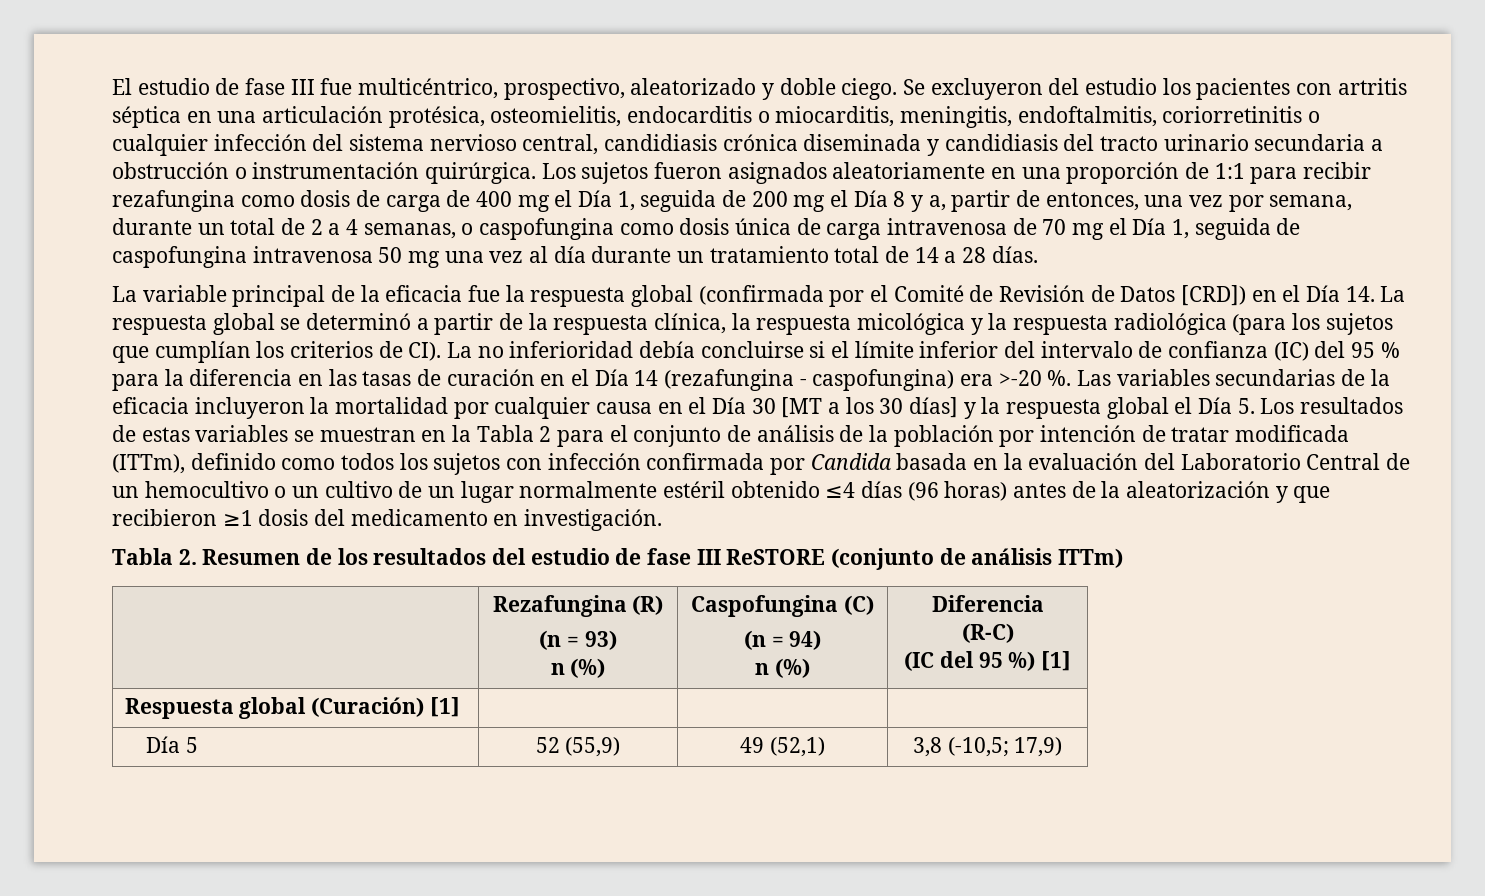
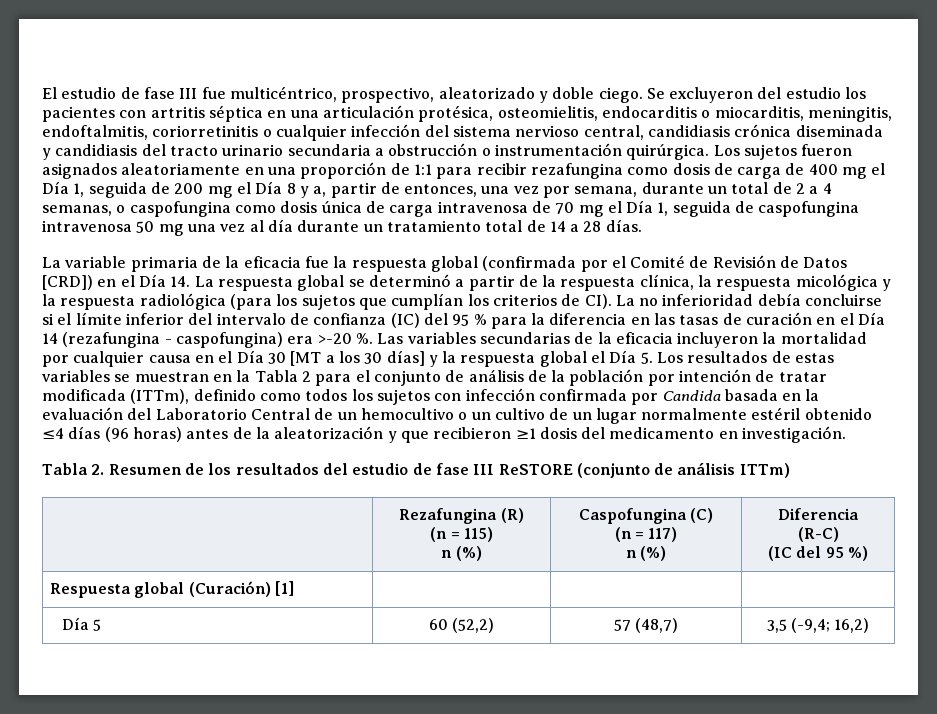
- La variable principal de la eficacia fue la respuesta global (confirmada por el Comité de Revisión de Datos [CRD]) en el Día 14. La respuesta global se determinó a partir de la respuesta clínica, la respuesta micológica y la respuesta radiológica (para los sujetos que cumplían los criterios de CI). La no inferioridad debía concluirse si el límite inferior del intervalo de confianza (IC) del 95 % para la diferencia en las tasas de curación en el Día 14 (rezafungina - caspofungina) era >-20 %.
+ La variable primaria de la eficacia fue la respuesta global (confirmada por el Comité de Revisión de Datos [CRD]) en el Día 14. La respuesta global se determinó a partir de la respuesta clínica, la respuesta micológica y la respuesta radiológica (para los sujetos que cumplían los criterios de CI). La no inferioridad debía concluirse si el límite inferior del intervalo de confianza (IC) del 95 % para la diferencia en las tasas de curación en el Día 14 (rezafungina - caspofungina) era >-20 %.
  | Rezafungina (R)
- (n = 93)
+ (n = 115)
  n (%) | Caspofungina (C)
- (n = 94)
+ (n = 117)
  n (%) | Diferencia
  (R-C)
- (IC del 95 %) [1]
+ (IC del 95 %)
- Día 5 | 52 (55,9) | 49 (52,1) | 3,8 (-10,5; 17,9)
+ Día 5 | 60 (52,2) | 57 (48,7) | 3,5 (-9,4; 16,2)

